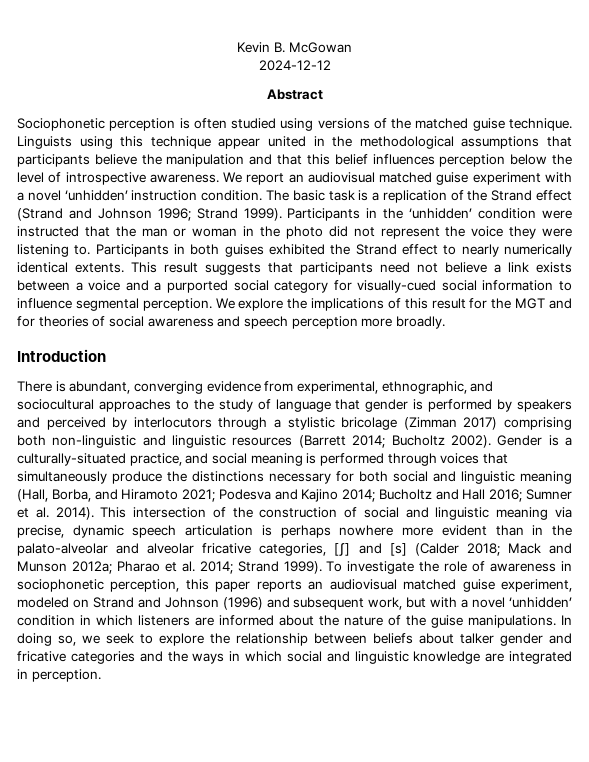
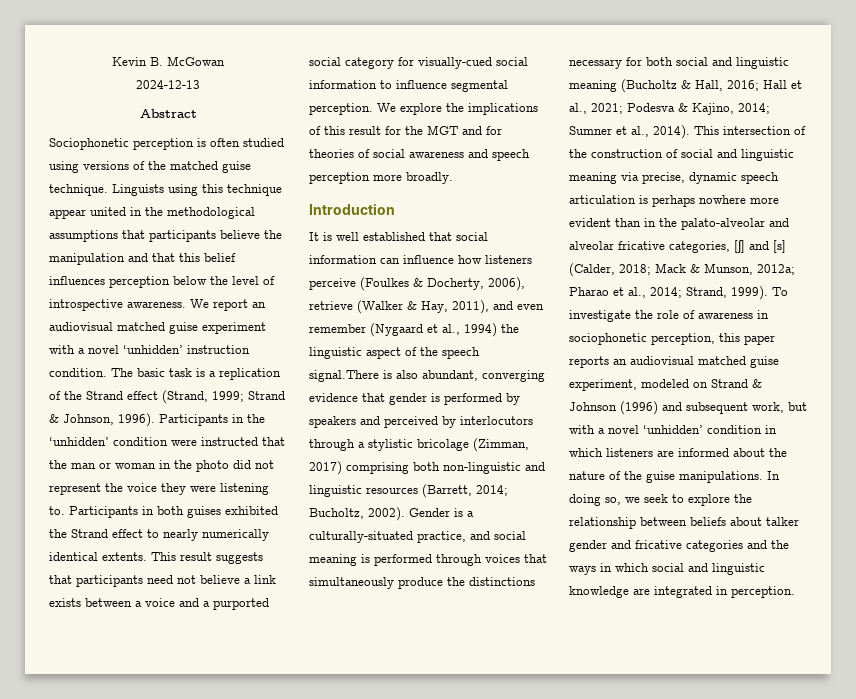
- 2024-12-12
+ 2024-12-13
- The basic task is a replication of the Strand effect (Strand and Johnson 1996; Strand 1999).
+ The basic task is a replication of the Strand effect (Strand, 1999; Strand & Johnson, 1996).
- There is abundant, converging evidence from experimental, ethnographic, and sociocultural approaches to the study of language that gender is performed by speakers and perceived by interlocutors through a stylistic bricolage (Zimman 2017) comprising both non-linguistic and linguistic resources (Barrett 2014; Bucholtz 2002).
+ It is well established that social information can influence how listeners perceive (Foulkes & Docherty, 2006), retrieve (Walker & Hay, 2011), and even remember (Nygaard et al., 1994) the linguistic aspect of the speech signal.There is also abundant, converging evidence that gender is performed by speakers and perceived by interlocutors through a stylistic bricolage (Zimman, 2017) comprising both non-linguistic and linguistic resources (Barrett, 2014; Bucholtz, 2002).
- Gender is a culturally-situated practice, and social meaning is performed through voices that simultaneously produce the distinctions necessary for both social and linguistic meaning (Hall, Borba, and Hiramoto 2021; Podesva and Kajino 2014; Bucholtz and Hall 2016; Sumner et al. 2014).
+ Gender is a culturally-situated practice, and social meaning is performed through voices that simultaneously produce the distinctions necessary for both social and linguistic meaning (Bucholtz & Hall, 2016; Hall et al., 2021; Podesva & Kajino, 2014; Sumner et al., 2014).
- This intersection of the construction of social and linguistic meaning via precise, dynamic speech articulation is perhaps nowhere more evident than in the palato-alveolar and alveolar fricative categories, [ʃ] and [s] (Calder 2018; Mack and Munson 2012a; Pharao et al. 2014; Strand 1999).
+ This intersection of the construction of social and linguistic meaning via precise, dynamic speech articulation is perhaps nowhere more evident than in the palato-alveolar and alveolar fricative categories, [ʃ] and [s] (Calder, 2018; Mack & Munson, 2012a; Pharao et al., 2014; Strand, 1999).
- To investigate the role of awareness in sociophonetic perception, this paper reports an audiovisual matched guise experiment, modeled on Strand and Johnson (1996) and subsequent work, but with a novel ‘unhidden’ condition in which listeners are informed about the nature of the guise manipulations.
+ To investigate the role of awareness in sociophonetic perception, this paper reports an audiovisual matched guise experiment, modeled on Strand & Johnson (1996) and subsequent work, but with a novel ‘unhidden’ condition in which listeners are informed about the nature of the guise manipulations.

